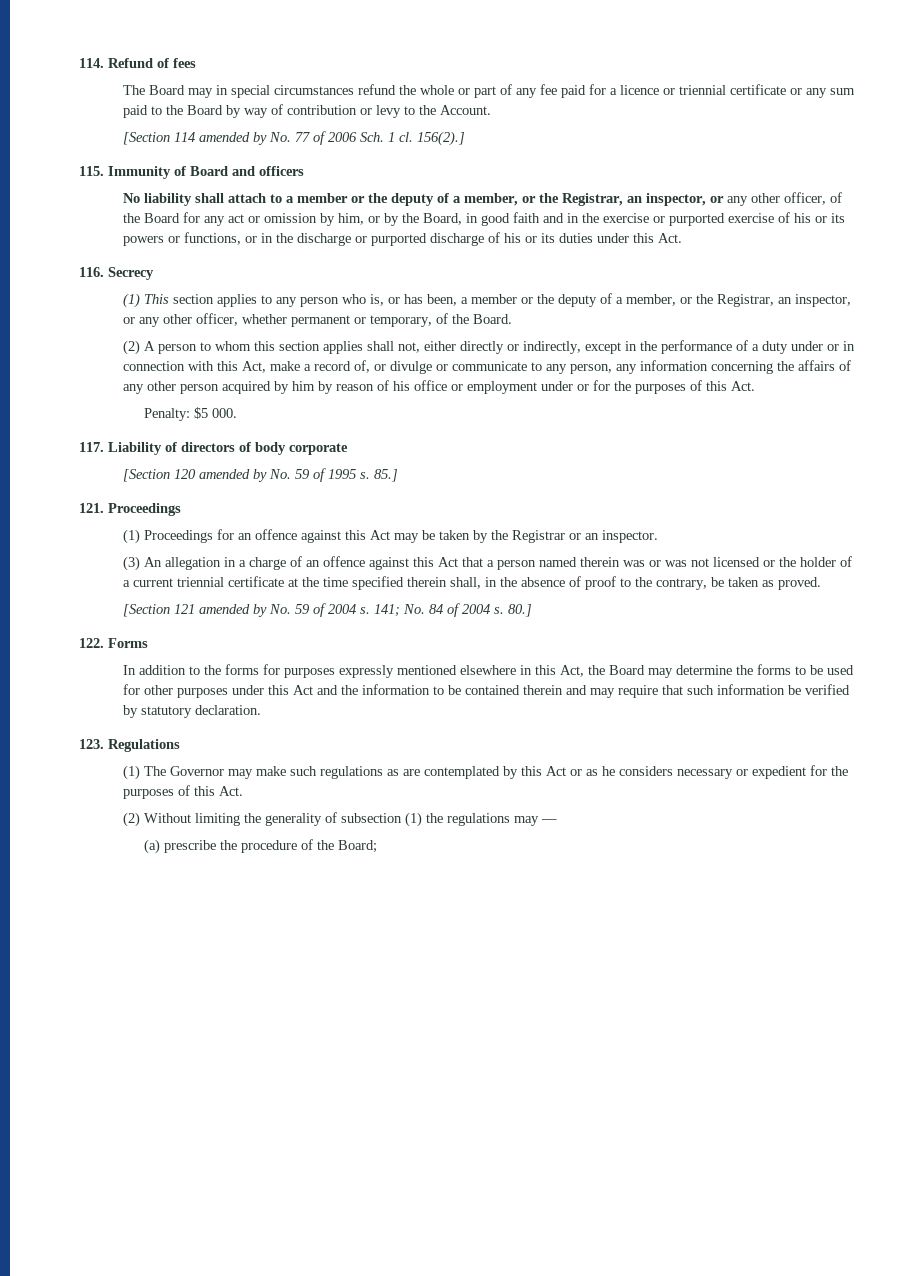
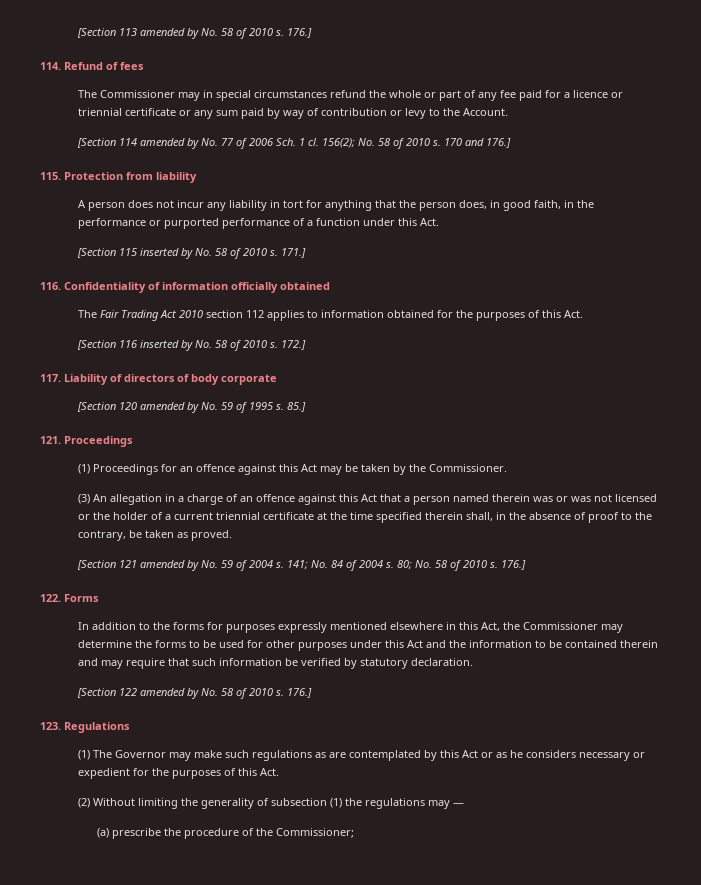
+ [Section 113 amended by No. 58 of 2010 s. 176.]
- The Board may in special circumstances refund the whole or part of any fee paid for a licence or triennial certificate or any sum paid to the Board by way of contribution or levy to the Account.
+ The Commissioner may in special circumstances refund the whole or part of any fee paid for a licence or triennial certificate or any sum paid by way of contribution or levy to the Account.
- 156(2).]
- 115. Immunity of Board and officers
- No liability shall attach to a member or the deputy of a member, or the Registrar, an inspector, or any other officer, of the Board for any act or omission by him, or by the Board, in good faith and in the exercise or purported exercise of his or its powers or functions, or in the discharge or purported discharge of his or its duties under this Act.
- 116. Secrecy
- (1) This section applies to any person who is, or has been, a member or the deputy of a member, or the Registrar, an inspector, or any other officer, whether permanent or temporary, of the Board.
- (2) A person to whom this section applies shall not, either directly or indirectly, except in the performance of a duty under or in connection with this Act, make a record of, or divulge or communicate to any person, any information concerning the affairs of any other person acquired by him by reason of his office or employment under or for the purposes of this Act.
- Penalty: $5 000.
+ 156(2); No. 58 of 2010 s. 170 and 176.]
+ 115. Protection from liability
+ A person does not incur any liability in tort for anything that the person does, in good faith, in the performance or purported performance of a function under this Act.
+ [Section 115 inserted by No. 58 of 2010 s. 171.]
+ 116. Confidentiality of information officially obtained
+ The Fair Trading Act 2010 section 112 applies to information obtained for the purposes of this Act.
+ [Section 116 inserted by No. 58 of 2010 s. 172.]
- (1) Proceedings for an offence against this Act may be taken by the Registrar or an inspector.
+ (1) Proceedings for an offence against this Act may be taken by the Commissioner.
- 80.]
+ 80; No. 58 of 2010 s. 176.]
- In addition to the forms for purposes expressly mentioned elsewhere in this Act, the Board may determine the forms to be used for other purposes under this Act and the information to be contained therein and may require that such information be verified by statutory declaration.
+ In addition to the forms for purposes expressly mentioned elsewhere in this Act, the Commissioner may determine the forms to be used for other purposes under this Act and the information to be contained therein and may require that such information be verified by statutory declaration.
+ [Section 122 amended by No. 58 of 2010 s. 176.]
- (a) prescribe the procedure of the Board;
+ (a) prescribe the procedure of the Commissioner;

